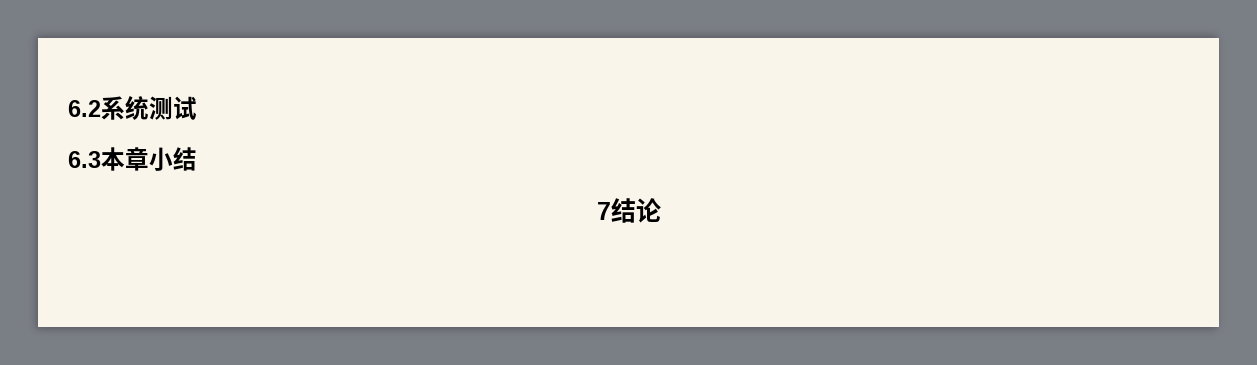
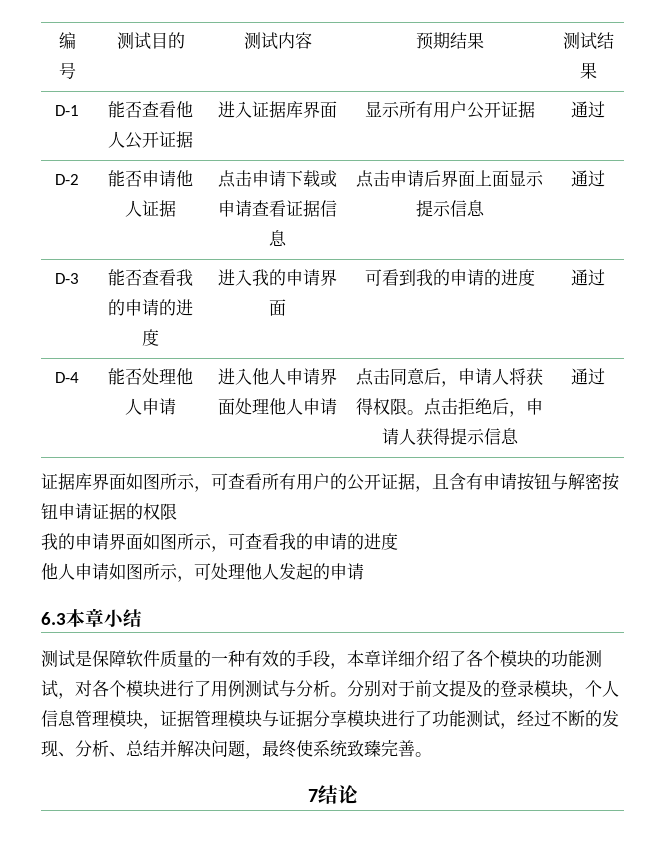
- 6.2系统测试
+ 编号 | 测试目的 | 测试内容 | 预期结果 | 测试结果
+ D-1 | 能否查看他人公开证据 | 进入证据库界面 | 显示所有用户公开证据 | 通过
+ D-2 | 能否申请他人证据 | 点击申请下载或申请查看证据信息 | 点击申请后界面上面显示提示信息 | 通过
+ D-3 | 能否查看我的申请的进度 | 进入我的申请界面 | 可看到我的申请的进度 | 通过
+ D-4 | 能否处理他人申请 | 进入他人申请界面处理他人申请 | 点击同意后，申请人将获得权限。点击拒绝后，申请人获得提示信息 | 通过
+ 证据库界面如图所示，可查看所有用户的公开证据，且含有申请按钮与解密按钮申请证据的权限
+ 我的申请界面如图所示，可查看我的申请的进度
+ 他人申请如图所示，可处理他人发起的申请
  6.3本章小结
+ 测试是保障软件质量的一种有效的手段，本章详细介绍了各个模块的功能测试，对各个模块进行了用例测试与分析。分别对于前文提及的登录模块，个人信息管理模块，证据管理模块与证据分享模块进行了功能测试，经过不断的发现、分析、总结并解决问题，最终使系统致臻完善。

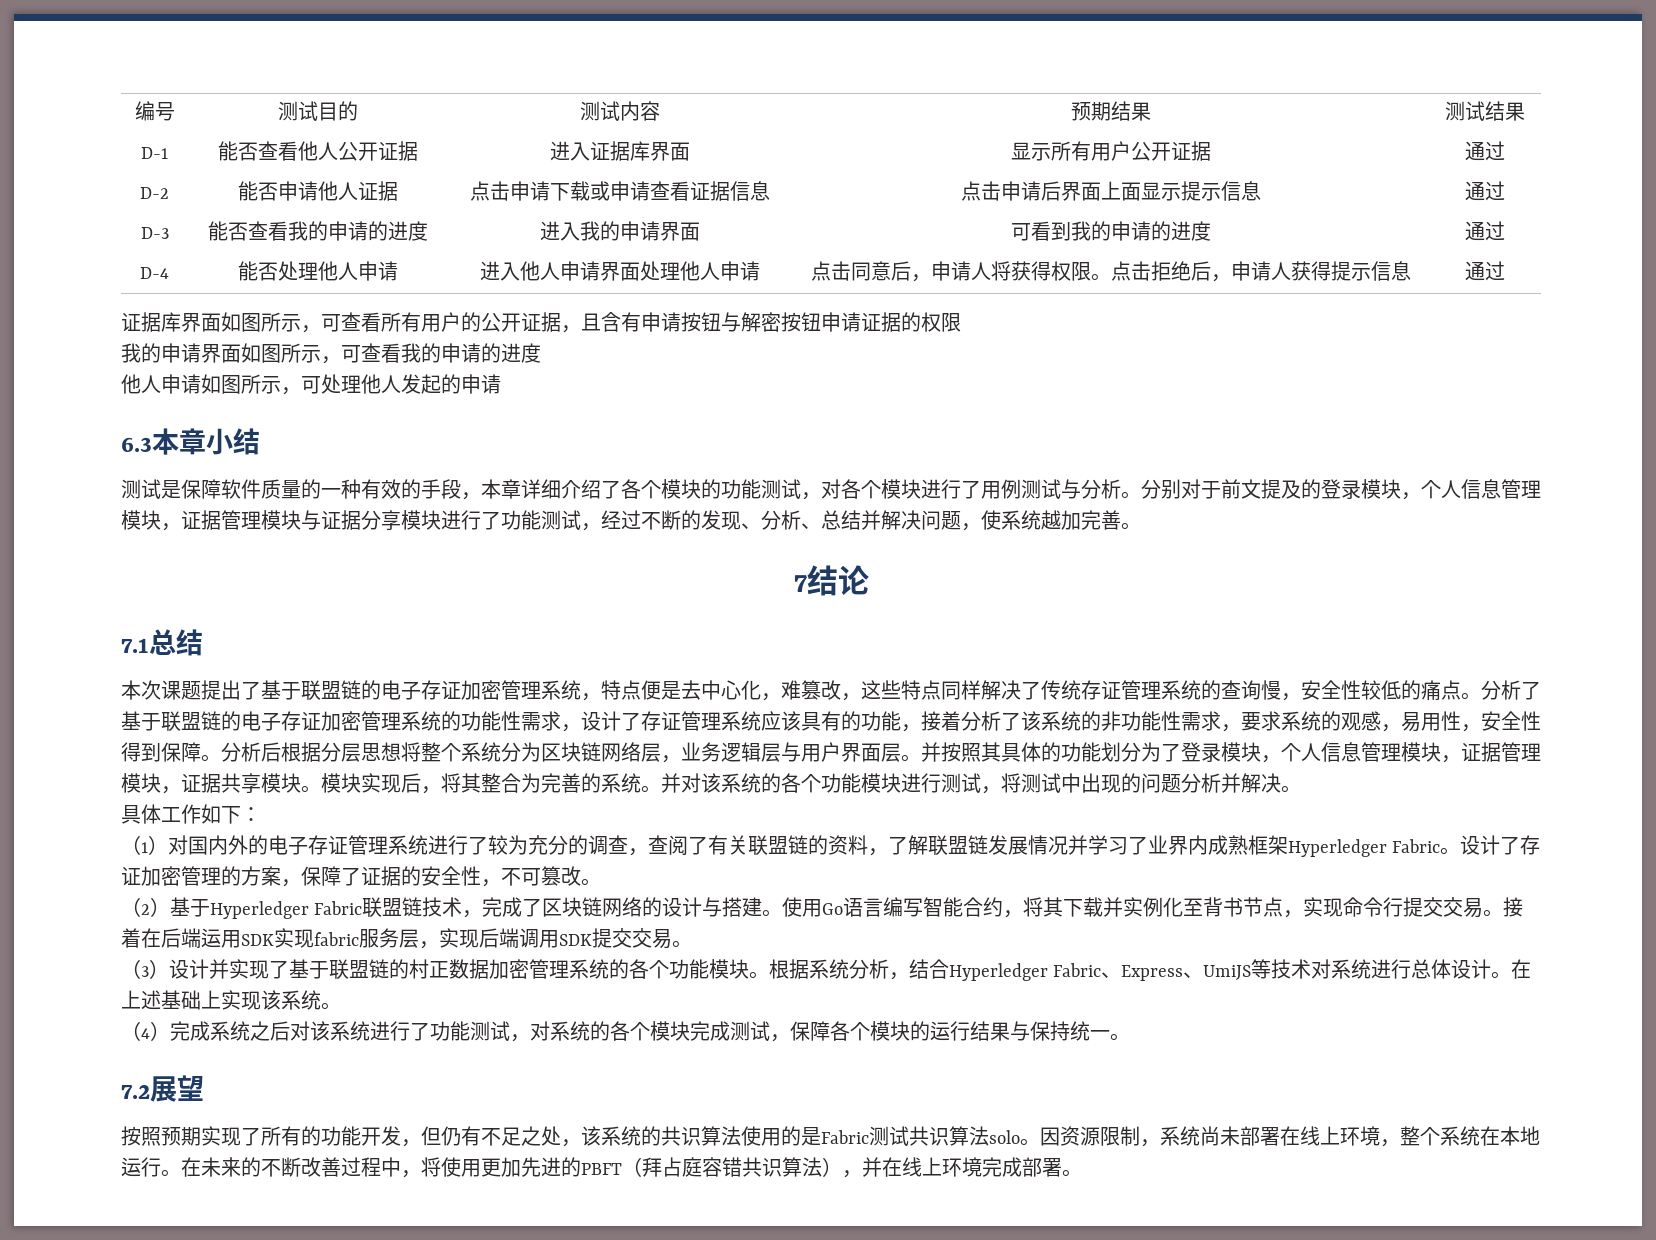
- 分别对于前文提及的登录模块，个人信息管理模块，证据管理模块与证据分享模块进行了功能测试，经过不断的发现、分析、总结并解决问题，最终使系统致臻完善。
+ 分别对于前文提及的登录模块，个人信息管理模块，证据管理模块与证据分享模块进行了功能测试，经过不断的发现、分析、总结并解决问题，使系统越加完善。
+ 7.1总结
+ 本次课题提出了基于联盟链的电子存证加密管理系统，特点便是去中心化，难篡改，这些特点同样解决了传统存证管理系统的查询慢，安全性较低的痛点。分析了基于联盟链的电子存证加密管理系统的功能性需求，设计了存证管理系统应该具有的功能，接着分析了该系统的非功能性需求，要求系统的观感，易用性，安全性得到保障。分析后根据分层思想将整个系统分为区块链网络层，业务逻辑层与用户界面层。并按照其具体的功能划分为了登录模块，个人信息管理模块，证据管理模块，证据共享模块。模块实现后，将其整合为完善的系统。并对该系统的各个功能模块进行测试，将测试中出现的问题分析并解决。
+ 具体工作如下：
+ （1）对国内外的电子存证管理系统进行了较为充分的调查，查阅了有关联盟链的资料，了解联盟链发展情况并学习了业界内成熟框架Hyperledger Fabric。设计了存证加密管理的方案，保障了证据的安全性，不可篡改。
+ （2）基于Hyperledger Fabric联盟链技术，完成了区块链网络的设计与搭建。使用Go语言编写智能合约，将其下载并实例化至背书节点，实现命令行提交交易。接着在后端运用SDK实现fabric服务层，实现后端调用SDK提交交易。
+ （3）设计并实现了基于联盟链的村正数据加密管理系统的各个功能模块。根据系统分析，结合Hyperledger Fabric、Express、UmiJS等技术对系统进行总体设计。在上述基础上实现该系统。
+ （4）完成系统之后对该系统进行了功能测试，对系统的各个模块完成测试，保障各个模块的运行结果与保持统一。
+ 7.2展望
+ 按照预期实现了所有的功能开发，但仍有不足之处，该系统的共识算法使用的是Fabric测试共识算法solo。因资源限制，系统尚未部署在线上环境，整个系统在本地运行。在未来的不断改善过程中，将使用更加先进的PBFT（拜占庭容错共识算法），并在线上环境完成部署。

